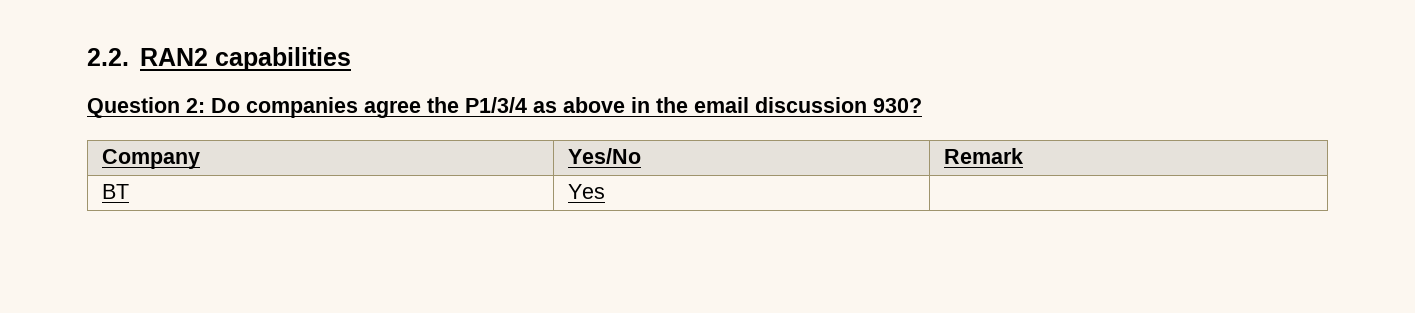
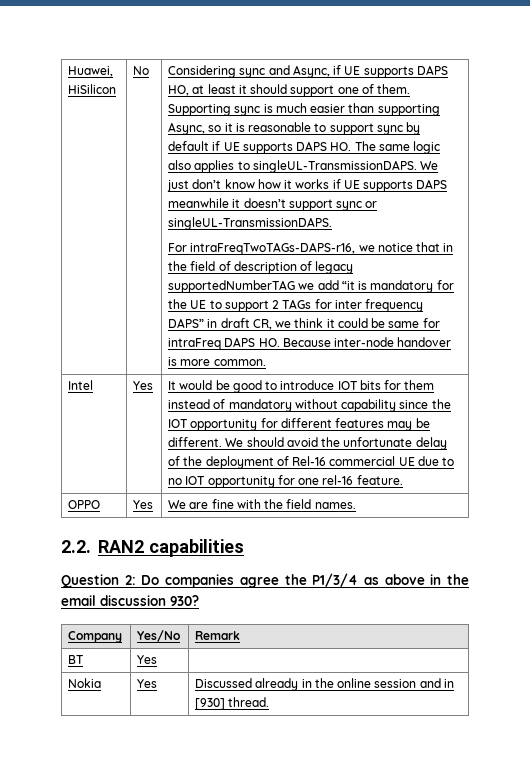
+ Huawei, HiSilicon | No | Considering sync and Async, if UE supports DAPS HO, at least it should support one of them. Supporting sync is much easier than supporting Async, so it is reasonable to support sync by default if UE supports DAPS HO. The same logic also applies to singleUL-TransmissionDAPS. We just don’t know how it works if UE supports DAPS meanwhile it doesn’t support sync or singleUL-TransmissionDAPS.
+ For intraFreqTwoTAGs-DAPS-r16, we notice that in the field of description of legacy supportedNumberTAG we add “it is mandatory for the UE to support 2 TAGs for inter frequency DAPS” in draft CR, we think it could be same for intraFreq DAPS HO. Because inter-node handover is more common.
+ Intel | Yes | It would be good to introduce IOT bits for them instead of mandatory without capability since the IOT opportunity for different features may be different. We should avoid the unfortunate delay of the deployment of Rel-16 commercial UE due to no IOT opportunity for one rel-16 feature.
+ OPPO | Yes | We are fine with the field names.
+ Nokia | Yes | Discussed already in the online session and in [930] thread.

